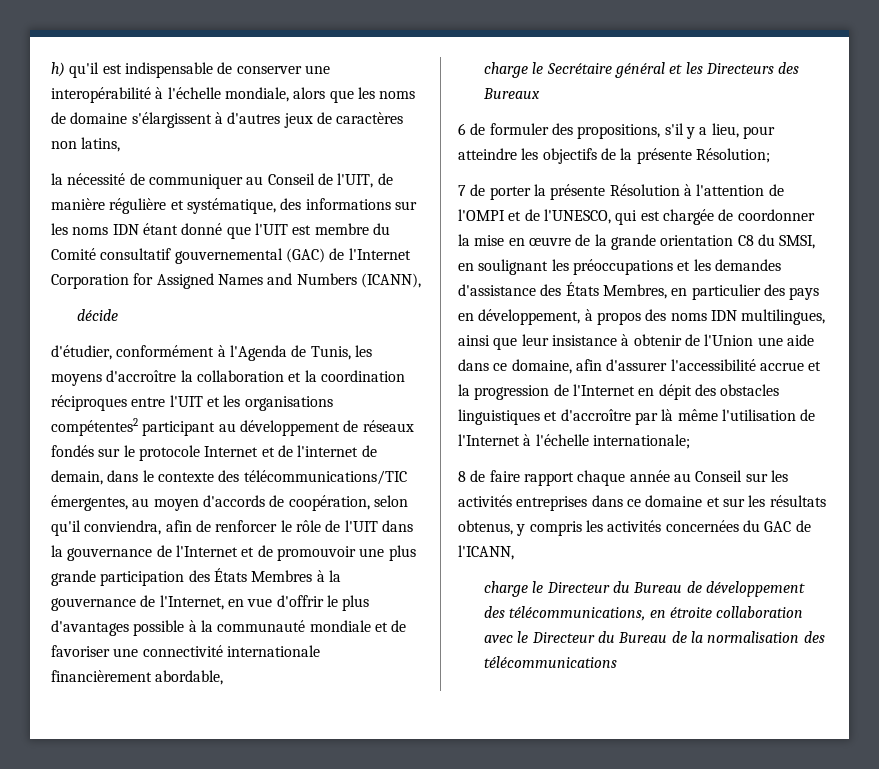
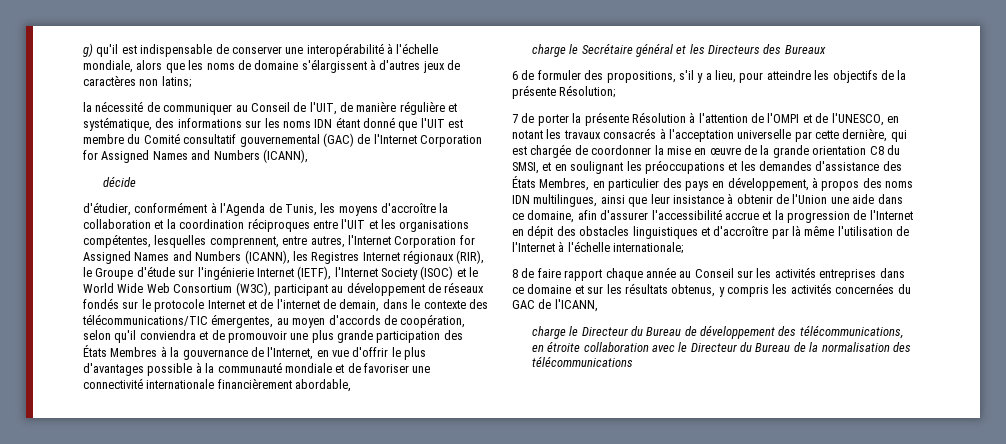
- h) qu'il est indispensable de conserver une interopérabilité à l'échelle mondiale, alors que les noms de domaine s'élargissent à d'autres jeux de caractères non latins,
+ g) qu'il est indispensable de conserver une interopérabilité à l'échelle mondiale, alors que les noms de domaine s'élargissent à d'autres jeux de caractères non latins;
- d'étudier, conformément à l'Agenda de Tunis, les moyens d'accroître la collaboration et la coordination réciproques entre l'UIT et les organisations compétentes2 participant au développement de réseaux fondés sur le protocole Internet et de l'internet de demain, dans le contexte des télécommunications/TIC émergentes, au moyen d'accords de coopération, selon qu'il conviendra, afin de renforcer le rôle de l'UIT dans la gouvernance de l'Internet et de promouvoir une plus grande participation des États Membres à la gouvernance de l'Internet, en vue d'offrir le plus d'avantages possible à la communauté mondiale et de favoriser une connectivité internationale financièrement abordable,
+ d'étudier, conformément à l'Agenda de Tunis, les moyens d'accroître la collaboration et la coordination réciproques entre l'UIT et les organisations compétentes, lesquelles comprennent, entre autres, l'Internet Corporation for Assigned Names and Numbers (ICANN), les Registres Internet régionaux (RIR), le Groupe d'étude sur l'ingénierie Internet (IETF), l'Internet Society (ISOC) et le World Wide Web Consortium (W3C), participant au développement de réseaux fondés sur le protocole Internet et de l'internet de demain, dans le contexte des télécommunications/TIC émergentes, au moyen d'accords de coopération, selon qu'il conviendra et de promouvoir une plus grande participation des États Membres à la gouvernance de l'Internet, en vue d'offrir le plus d'avantages possible à la communauté mondiale et de favoriser une connectivité internationale financièrement abordable,
- 7 de porter la présente Résolution à l'attention de l'OMPI et de l'UNESCO, qui est chargée de coordonner la mise en œuvre de la grande orientation C8 du SMSI, en soulignant les préoccupations et les demandes d'assistance des États Membres, en particulier des pays en développement, à propos des noms IDN multilingues, ainsi que leur insistance à obtenir de l'Union une aide dans ce domaine, afin d'assurer l'accessibilité accrue et la progression de l'Internet en dépit des obstacles linguistiques et d'accroître par là même l'utilisation de l'Internet à l'échelle internationale;
+ 7 de porter la présente Résolution à l'attention de l'OMPI et de l'UNESCO, en notant les travaux consacrés à l'acceptation universelle par cette dernière, qui est chargée de coordonner la mise en œuvre de la grande orientation C8 du SMSI, et en soulignant les préoccupations et les demandes d'assistance des États Membres, en particulier des pays en développement, à propos des noms IDN multilingues, ainsi que leur insistance à obtenir de l'Union une aide dans ce domaine, afin d'assurer l'accessibilité accrue et la progression de l'Internet en dépit des obstacles linguistiques et d'accroître par là même l'utilisation de l'Internet à l'échelle internationale;

